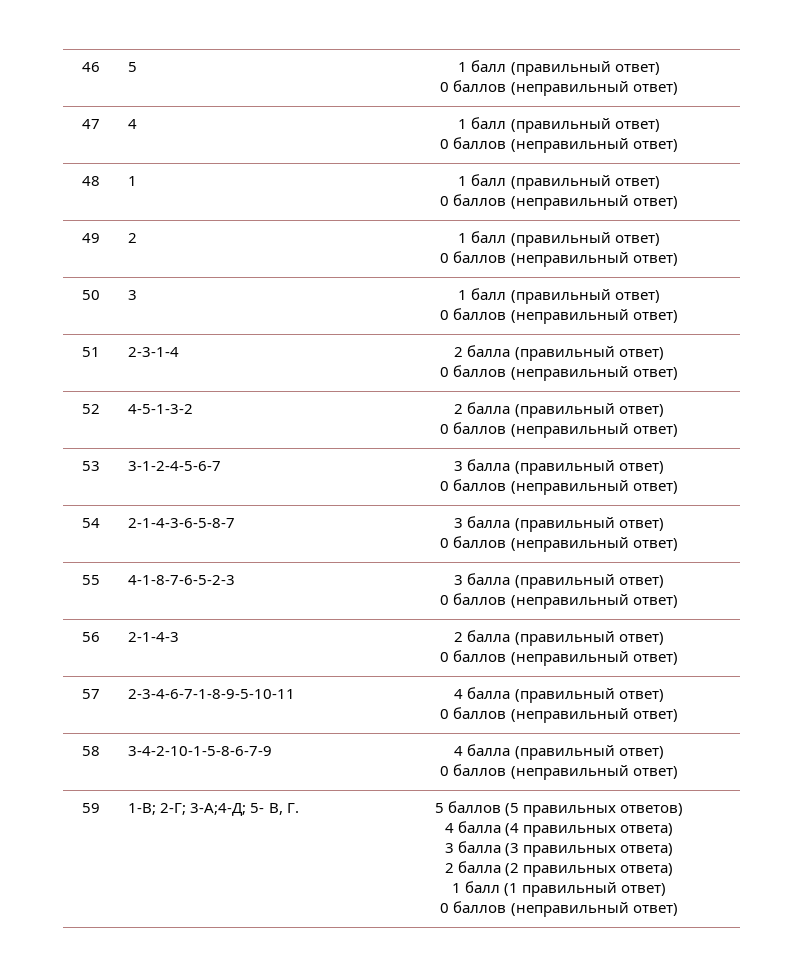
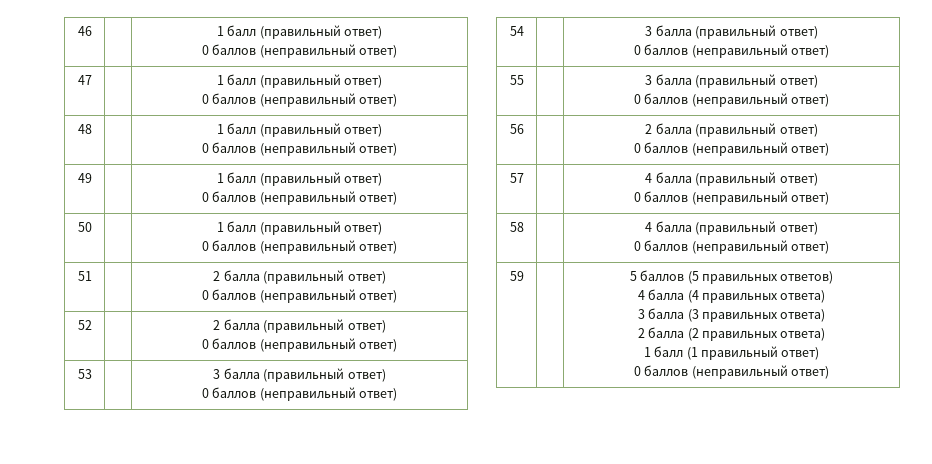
- 46 | 5 | 1 балл (правильный ответ)
+ 46 | | 1 балл (правильный ответ)
- 47 | 4 | 1 балл (правильный ответ)
+ 47 | | 1 балл (правильный ответ)
- 48 | 1 | 1 балл (правильный ответ)
+ 48 | | 1 балл (правильный ответ)
- 49 | 2 | 1 балл (правильный ответ)
+ 49 | | 1 балл (правильный ответ)
- 50 | 3 | 1 балл (правильный ответ)
+ 50 | | 1 балл (правильный ответ)
- 51 | 2-3-1-4 | 2 балла (правильный ответ)
+ 51 | | 2 балла (правильный ответ)
- 52 | 4-5-1-3-2 | 2 балла (правильный ответ)
+ 52 | | 2 балла (правильный ответ)
- 53 | 3-1-2-4-5-6-7 | 3 балла (правильный ответ)
+ 53 | | 3 балла (правильный ответ)
- 54 | 2-1-4-3-6-5-8-7 | 3 балла (правильный ответ)
+ 54 | | 3 балла (правильный ответ)
- 55 | 4-1-8-7-6-5-2-3 | 3 балла (правильный ответ)
+ 55 | | 3 балла (правильный ответ)
- 56 | 2-1-4-3 | 2 балла (правильный ответ)
+ 56 | | 2 балла (правильный ответ)
- 57 | 2-3-4-6-7-1-8-9-5-10-11 | 4 балла (правильный ответ)
+ 57 | | 4 балла (правильный ответ)
- 58 | 3-4-2-10-1-5-8-6-7-9 | 4 балла (правильный ответ)
+ 58 | | 4 балла (правильный ответ)
- 59 | 1-В; 2-Г; 3-А;4-Д; 5- В, Г. | 5 баллов (5 правильных ответов)
+ 59 | | 5 баллов (5 правильных ответов)

